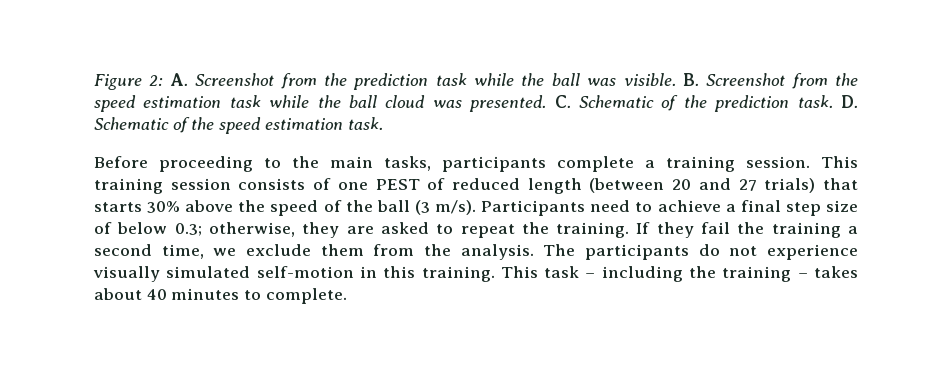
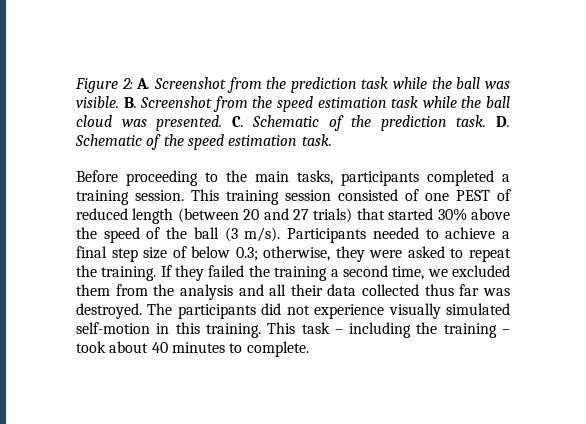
- Before proceeding to the main tasks, participants complete a training session.
+ Before proceeding to the main tasks, participants completed a training session.
- This training session consists of one PEST of reduced length (between 20 and 27 trials) that starts 30% above the speed of the ball (3 m/s).
+ This training session consisted of one PEST of reduced length (between 20 and 27 trials) that started 30% above the speed of the ball (3 m/s).
- Participants need to achieve a final step size of below 0.3; otherwise, they are asked to repeat the training.
+ Participants needed to achieve a final step size of below 0.3; otherwise, they were asked to repeat the training.
- If they fail the training a second time, we exclude them from the analysis.
+ If they failed the training a second time, we excluded them from the analysis and all their data collected thus far was destroyed.
- The participants do not experience visually simulated self-motion in this training.
+ The participants did not experience visually simulated self-motion in this training.
- This task – including the training – takes about 40 minutes to complete.
+ This task – including the training – took about 40 minutes to complete.

